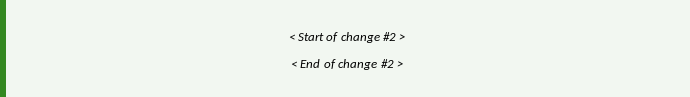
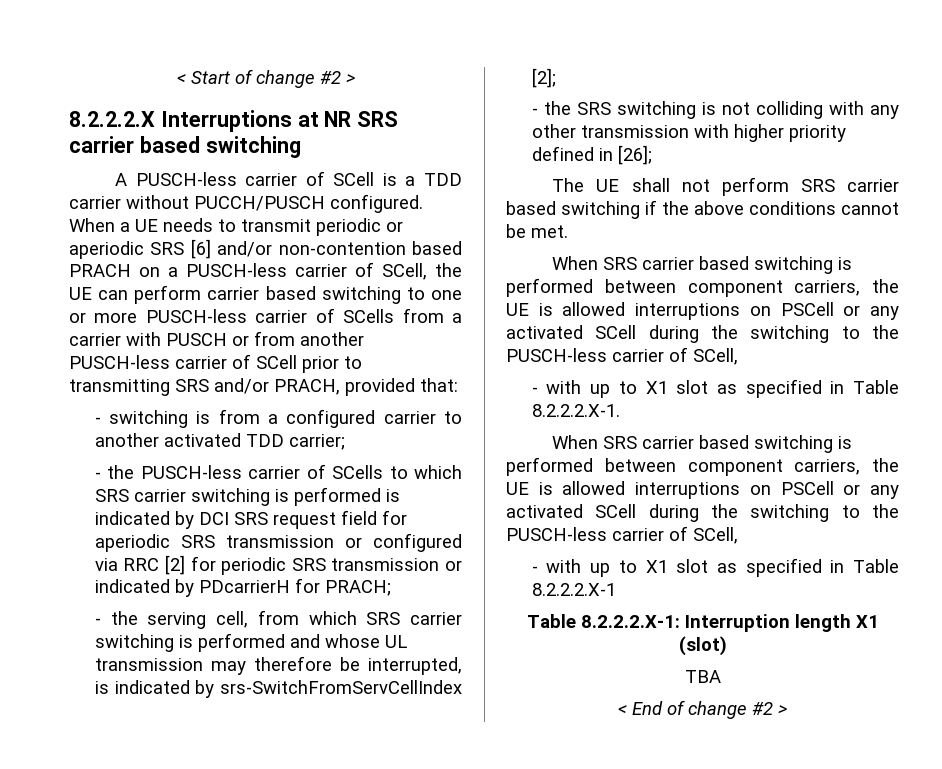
+ 8.2.2.2.X Interruptions at NR SRS carrier based switching
+ A PUSCH-less carrier of SCell is a TDD carrier without PUCCH/PUSCH configured. When a UE needs to transmit periodic or aperiodic SRS [6] and/or non-contention based PRACH on a PUSCH-less carrier of SCell, the UE can perform carrier based switching to one or more PUSCH-less carrier of SCells from a carrier with PUSCH or from another PUSCH-less carrier of SCell prior to transmitting SRS and/or PRACH, provided that:
+ - switching is from a configured carrier to another activated TDD carrier;
+ - the PUSCH-less carrier of SCells to which SRS carrier switching is performed is indicated by DCI SRS request field for aperiodic SRS transmission or configured via RRC [2] for periodic SRS transmission or indicated by PDcarrierH for PRACH;
+ - the serving cell, from which SRS carrier switching is performed and whose UL transmission may therefore be interrupted, is indicated by srs-SwitchFromServCellIndex [2];
+ - the SRS switching is not colliding with any other transmission with higher priority defined in [26];
+ The UE shall not perform SRS carrier based switching if the above conditions cannot be met.
+ When SRS carrier based switching is performed between component carriers, the UE is allowed interruptions on PSCell or any activated SCell during the switching to the PUSCH-less carrier of SCell,
+ - with up to X1 slot as specified in Table 8.2.2.2.X-1.
+ When SRS carrier based switching is performed between component carriers, the UE is allowed interruptions on PSCell or any activated SCell during the switching to the PUSCH-less carrier of SCell,
+ - with up to X1 slot as specified in Table 8.2.2.2.X-1
+ Table 8.2.2.2.X-1: Interruption length X1 (slot)
+ TBA

